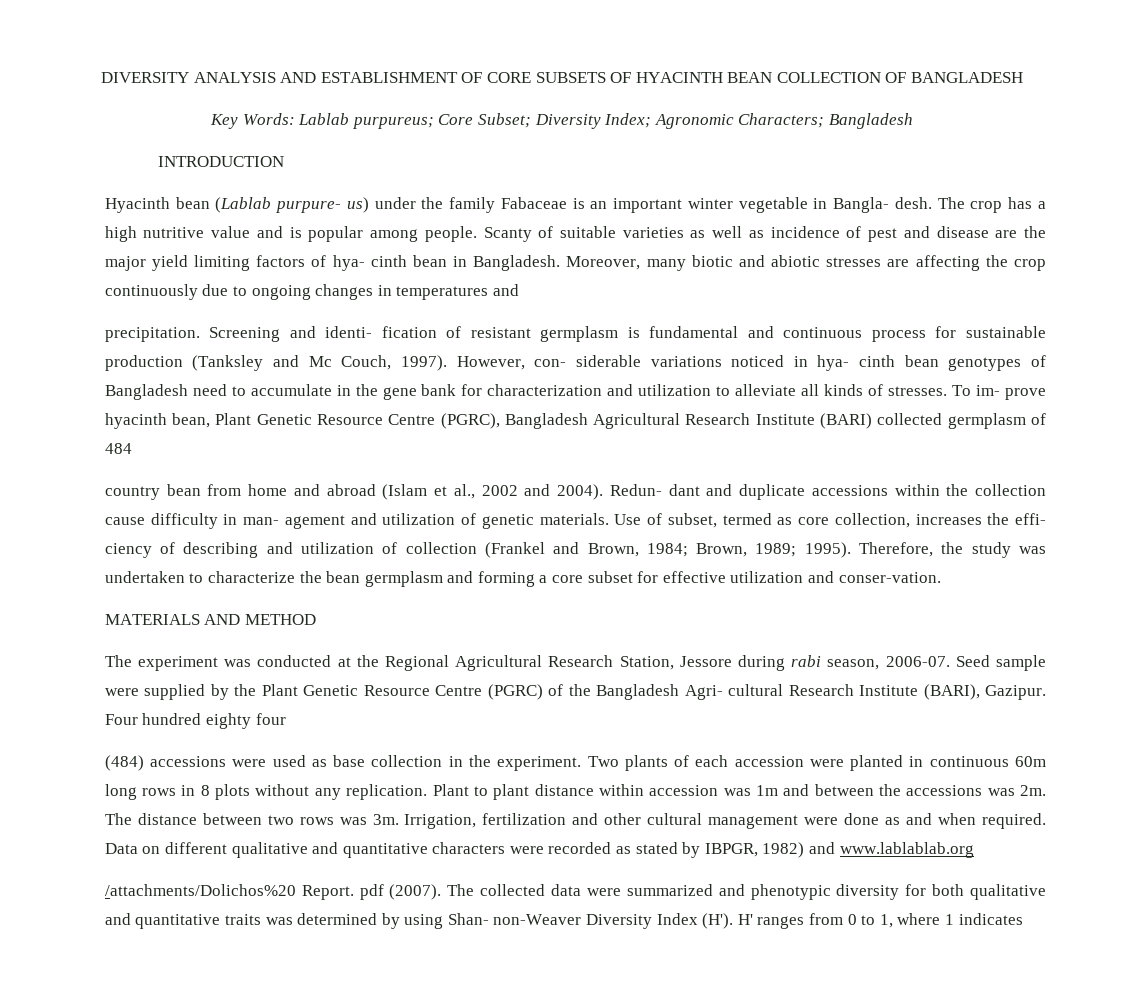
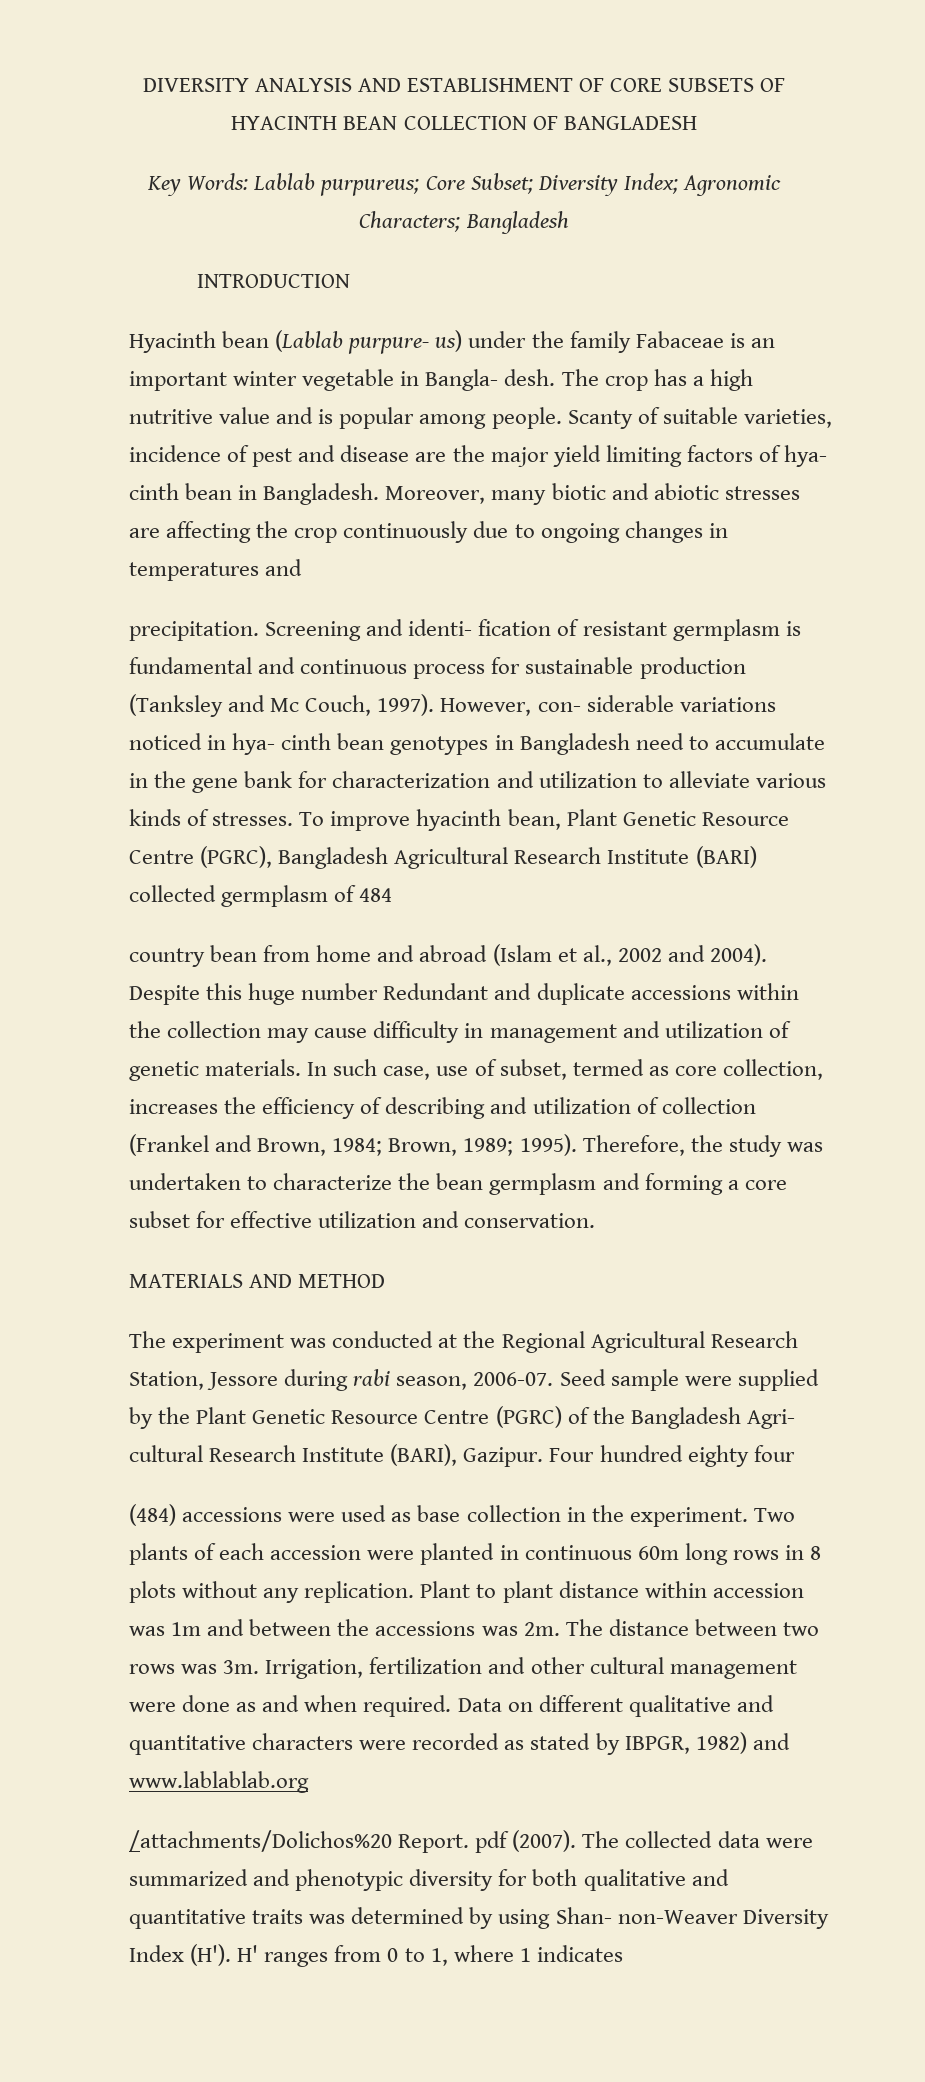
- Scanty of suitable varieties as well as incidence of pest and disease are the major yield limiting factors of hya- cinth bean in Bangladesh.
+ Scanty of suitable varieties, incidence of pest and disease are the major yield limiting factors of hya- cinth bean in Bangladesh.
- However, con- siderable variations noticed in hya- cinth bean genotypes of Bangladesh need to accumulate in the gene bank for characterization and utilization to alleviate all kinds of stresses.
+ However, con- siderable variations noticed in hya- cinth bean genotypes in Bangladesh need to accumulate in the gene bank for characterization and utilization to alleviate various kinds of stresses.
- To im- prove hyacinth bean, Plant Genetic Resource Centre (PGRC), Bangladesh Agricultural Research Institute (BARI) collected germplasm of 484
+ To improve hyacinth bean, Plant Genetic Resource Centre (PGRC), Bangladesh Agricultural Research Institute (BARI) collected germplasm of 484
- Redun- dant and duplicate accessions within the collection cause difficulty in man- agement and utilization of genetic materials.
+ Despite this huge number Redundant and duplicate accessions within the collection may cause difficulty in management and utilization of genetic materials.
- Use of subset, termed as core collection, increases the effi- ciency of describing and utilization of collection (Frankel and Brown, 1984; Brown, 1989; 1995).
+ In such case, use of subset, termed as core collection, increases the efficiency of describing and utilization of collection (Frankel and Brown, 1984; Brown, 1989; 1995).
- Therefore, the study was undertaken to characterize the bean germplasm and forming a core subset for effective utilization and conser-vation.
+ Therefore, the study was undertaken to characterize the bean germplasm and forming a core subset for effective utilization and conservation.

